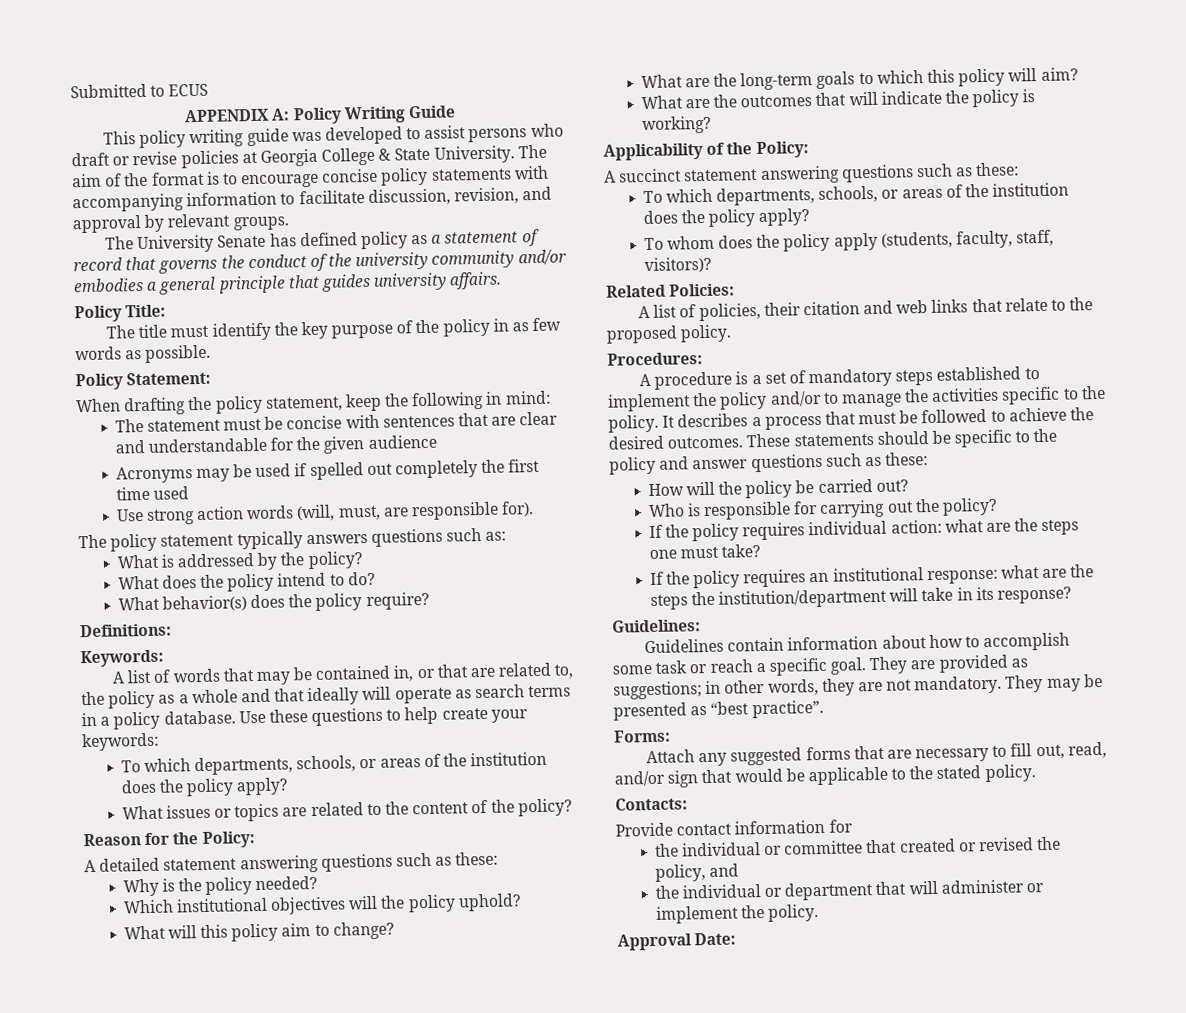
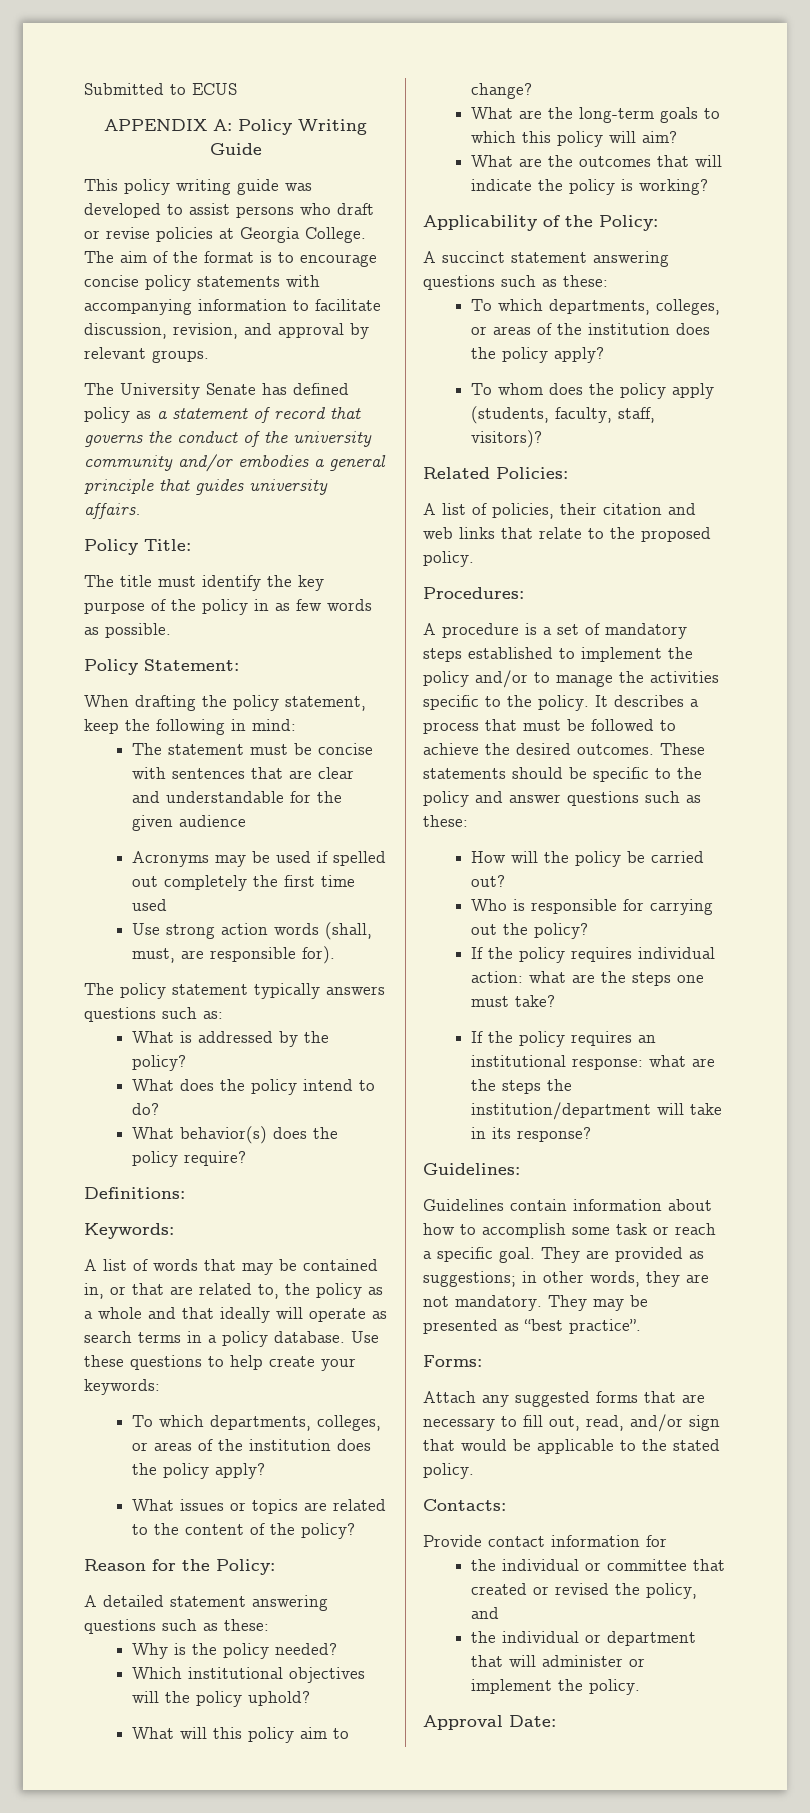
- This policy writing guide was developed to assist persons who draft or revise policies at Georgia College & State University.
+ This policy writing guide was developed to assist persons who draft or revise policies at Georgia College.
- Use strong action words (will, must, are responsible for).
+ Use strong action words (shall, must, are responsible for).
  Use these questions to help create your keywords:
- To which departments, schools, or areas of the institution does the policy apply?
+ To which departments, colleges, or areas of the institution does the policy apply?
  A succinct statement answering questions such as these:
- To which departments, schools, or areas of the institution does the policy apply?
+ To which departments, colleges, or areas of the institution does the policy apply?

